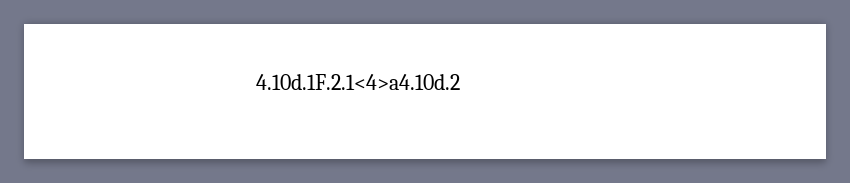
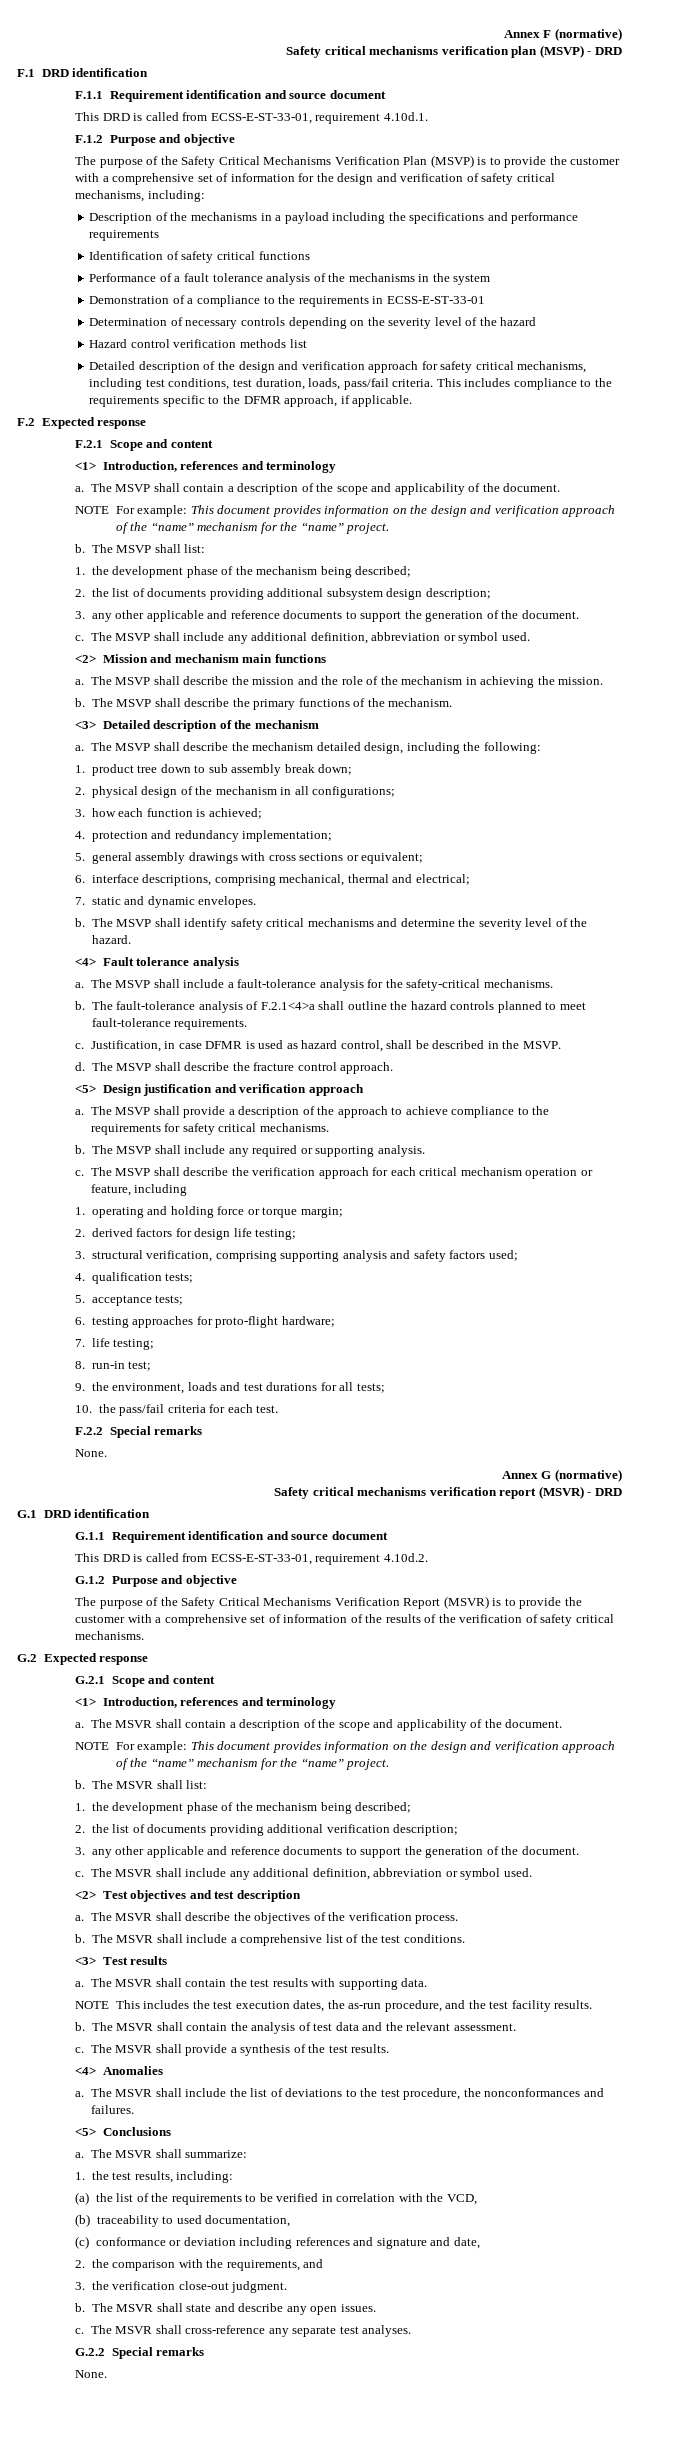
- 4.10d.1F.2.1<4>a4.10d.2
+ Annex F (normative)
+ Safety critical mechanisms verification plan (MSVP) - DRD
+ F.1 DRD identification
+ F.1.1 Requirement identification and source document
+ This DRD is called from ECSS‐E‐ST‐33‐01, requirement 4.10d.1.
+ F.1.2 Purpose and objective
+ The purpose of the Safety Critical Mechanisms Verification Plan (MSVP) is to provide the customer with a comprehensive set of information for the design and verification of safety critical mechanisms, including:
+ Description of the mechanisms in a payload including the specifications and performance requirements
+ Identification of safety critical functions
+ Performance of a fault tolerance analysis of the mechanisms in the system
+ Demonstration of a compliance to the requirements in ECSS-E-ST-33-01
+ Determination of necessary controls depending on the severity level of the hazard
+ Hazard control verification methods list
+ Detailed description of the design and verification approach for safety critical mechanisms, including test conditions, test duration, loads, pass/fail criteria. This includes compliance to the requirements specific to the DFMR approach, if applicable.
+ F.2 Expected response
+ F.2.1 Scope and content
+ <1> Introduction, references and terminology
+ a. The MSVP shall contain a description of the scope and applicability of the document.
+ NOTE For example: This document provides information on the design and verification approach of the “name” mechanism for the “name” project.
+ b. The MSVP shall list:
+ 1. the development phase of the mechanism being described;
+ 2. the list of documents providing additional subsystem design description;
+ 3. any other applicable and reference documents to support the generation of the document.
+ c. The MSVP shall include any additional definition, abbreviation or symbol used.
+ <2> Mission and mechanism main functions
+ a. The MSVP shall describe the mission and the role of the mechanism in achieving the mission.
+ b. The MSVP shall describe the primary functions of the mechanism.
+ <3> Detailed description of the mechanism
+ a. The MSVP shall describe the mechanism detailed design, including the following:
+ 1. product tree down to sub assembly break down;
+ 2. physical design of the mechanism in all configurations;
+ 3. how each function is achieved;
+ 4. protection and redundancy implementation;
+ 5. general assembly drawings with cross sections or equivalent;
+ 6. interface descriptions, comprising mechanical, thermal and electrical;
+ 7. static and dynamic envelopes.
+ b. The MSVP shall identify safety critical mechanisms and determine the severity level of the hazard.
+ <4> Fault tolerance analysis
+ a. The MSVP shall include a fault-tolerance analysis for the safety-critical mechanisms.
+ b. The fault-tolerance analysis of F.2.1<4>a shall outline the hazard controls planned to meet fault-tolerance requirements.
+ c. Justification, in case DFMR is used as hazard control, shall be described in the MSVP.
+ d. The MSVP shall describe the fracture control approach.
+ <5> Design justification and verification approach
+ a. The MSVP shall provide a description of the approach to achieve compliance to the requirements for safety critical mechanisms.
+ b. The MSVP shall include any required or supporting analysis.
+ c. The MSVP shall describe the verification approach for each critical mechanism operation or feature, including
+ 1. operating and holding force or torque margin;
+ 2. derived factors for design life testing;
+ 3. structural verification, comprising supporting analysis and safety factors used;
+ 4. qualification tests;
+ 5. acceptance tests;
+ 6. testing approaches for proto-flight hardware;
+ 7. life testing;
+ 8. run-in test;
+ 9. the environment, loads and test durations for all tests;
+ 10. the pass/fail criteria for each test.
+ F.2.2 Special remarks
+ None.
+ Annex G (normative)
+ Safety critical mechanisms verification report (MSVR) - DRD
+ G.1 DRD identification
+ G.1.1 Requirement identification and source document
+ This DRD is called from ECSS‐E‐ST‐33‐01, requirement 4.10d.2.
+ G.1.2 Purpose and objective
+ The purpose of the Safety Critical Mechanisms Verification Report (MSVR) is to provide the customer with a comprehensive set of information of the results of the verification of safety critical mechanisms.
+ G.2 Expected response
+ G.2.1 Scope and content
+ <1> Introduction, references and terminology
+ a. The MSVR shall contain a description of the scope and applicability of the document.
+ NOTE For example: This document provides information on the design and verification approach of the “name” mechanism for the “name” project.
+ b. The MSVR shall list:
+ 1. the development phase of the mechanism being described;
+ 2. the list of documents providing additional verification description;
+ 3. any other applicable and reference documents to support the generation of the document.
+ c. The MSVR shall include any additional definition, abbreviation or symbol used.
+ <2> Test objectives and test description
+ a. The MSVR shall describe the objectives of the verification process.
+ b. The MSVR shall include a comprehensive list of the test conditions.
+ <3> Test results
+ a. The MSVR shall contain the test results with supporting data.
+ NOTE This includes the test execution dates, the as-run procedure, and the test facility results.
+ b. The MSVR shall contain the analysis of test data and the relevant assessment.
+ c. The MSVR shall provide a synthesis of the test results.
+ <4> Anomalies
+ a. The MSVR shall include the list of deviations to the test procedure, the nonconformances and failures.
+ <5> Conclusions
+ a. The MSVR shall summarize:
+ 1. the test results, including:
+ (a) the list of the requirements to be verified in correlation with the VCD,
+ (b) traceability to used documentation,
+ (c) conformance or deviation including references and signature and date,
+ 2. the comparison with the requirements, and
+ 3. the verification close‐out judgment.
+ b. The MSVR shall state and describe any open issues.
+ c. The MSVR shall cross-reference any separate test analyses.
+ G.2.2 Special remarks
+ None.

